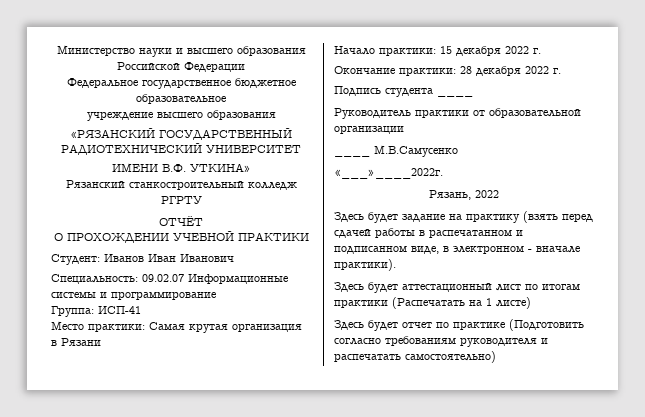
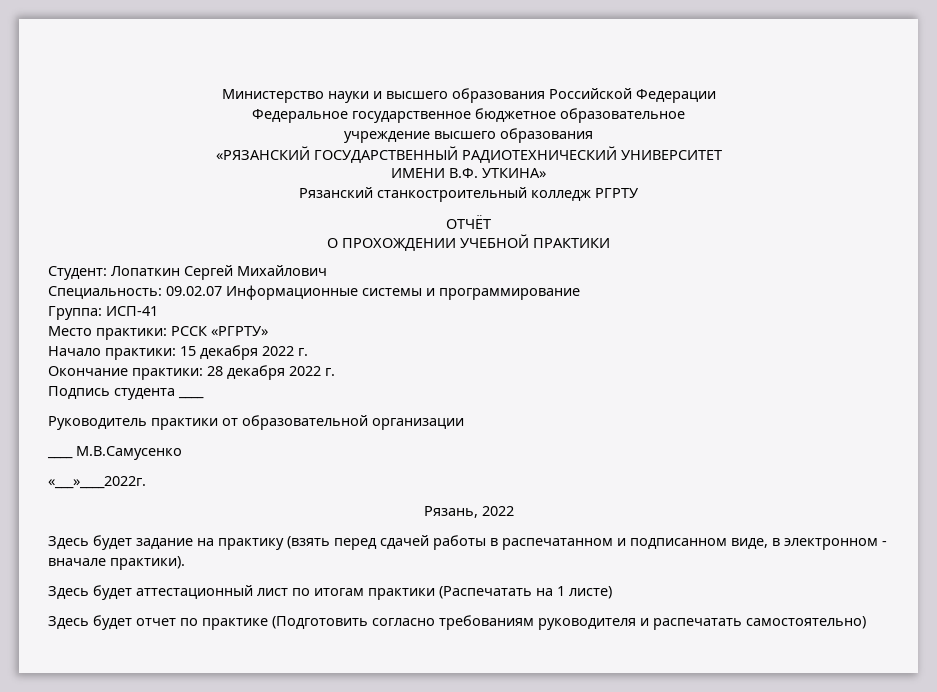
- Студент: Иванов Иван Иванович
+ Студент: Лопаткин Сергей Михайлович
- Место практики: Самая крутая организация в Рязани
+ Место практики: РССК «РГРТУ»

